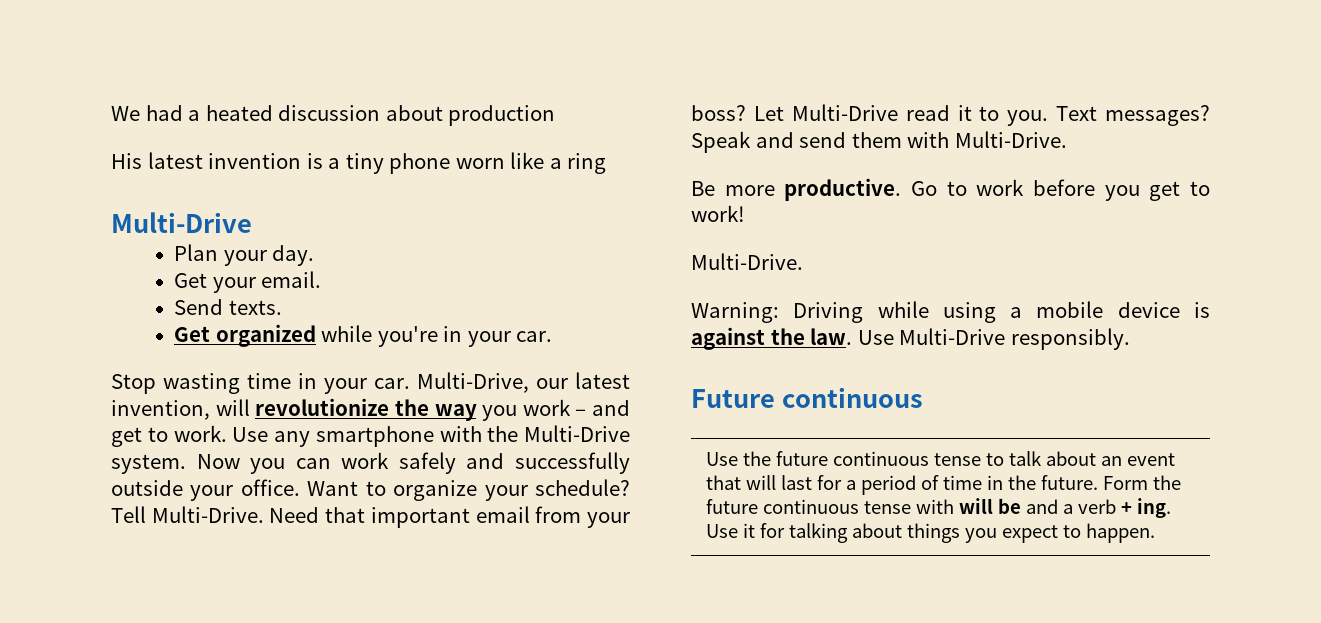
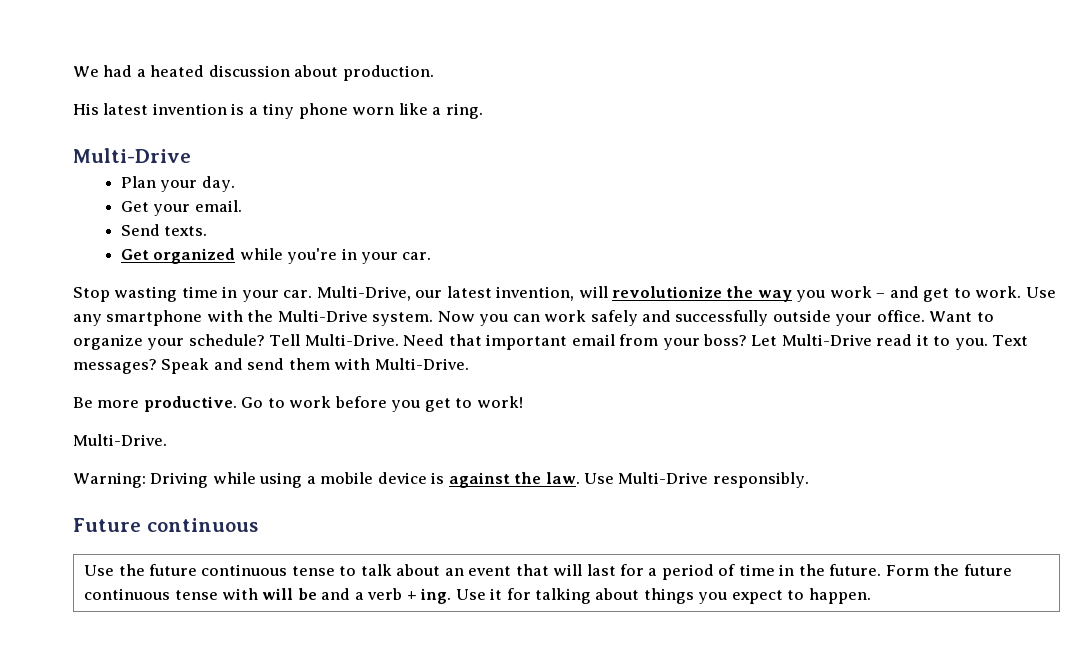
- We had a heated discussion about production
+ We had a heated discussion about production.
- His latest invention is a tiny phone worn like a ring
+ His latest invention is a tiny phone worn like a ring.

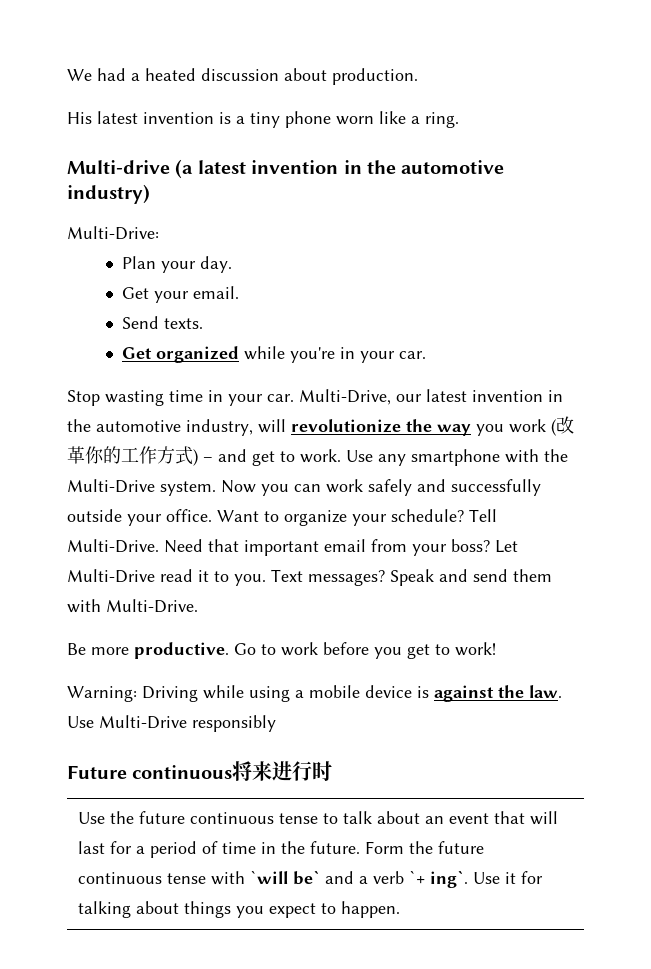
  His latest invention is a tiny phone worn like a ring.
- Multi-Drive
+ Multi-drive (a latest invention in the automotive industry)
+ Multi-Drive:
- Multi-Drive, our latest invention, will revolutionize the way you work – and get to work.
+ Multi-Drive, our latest invention in the automotive industry, will revolutionize the way you work (改革你的工作方式) – and get to work.
  Go to work before you get to work!
- Multi-Drive.
- Use Multi-Drive responsibly.
+ Use Multi-Drive responsibly
- Future continuous
+ Future continuous将来进行时
- Form the future continuous tense with will be and a verb + ing.
+ Form the future continuous tense with `will be` and a verb `+ ing`.

